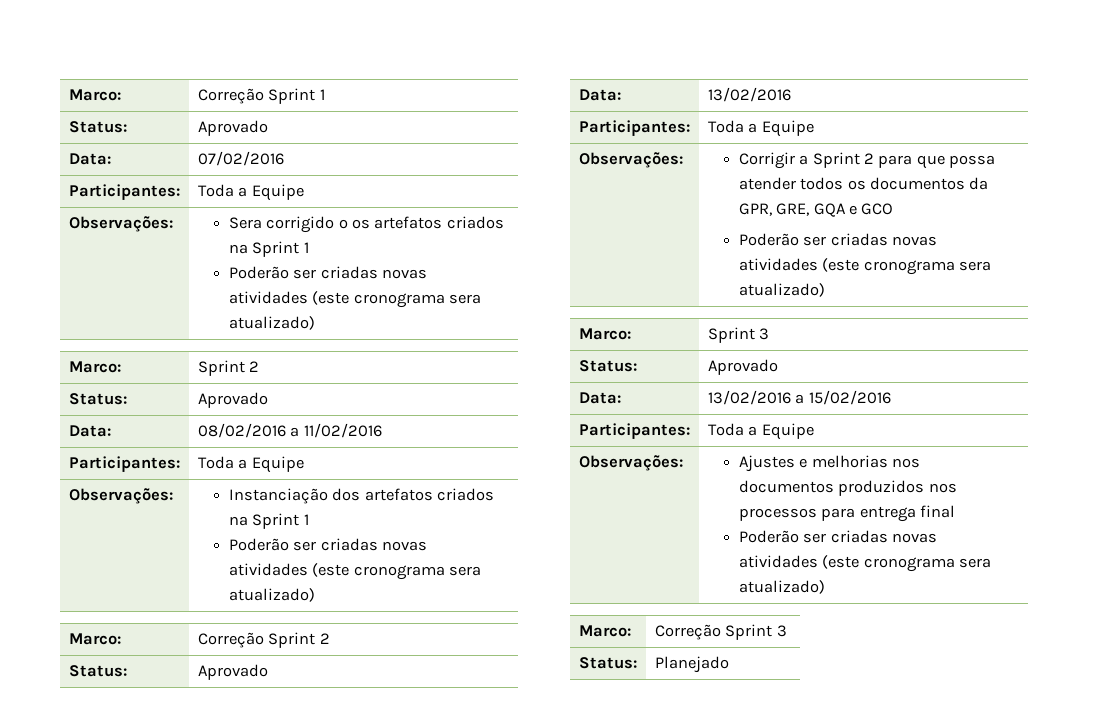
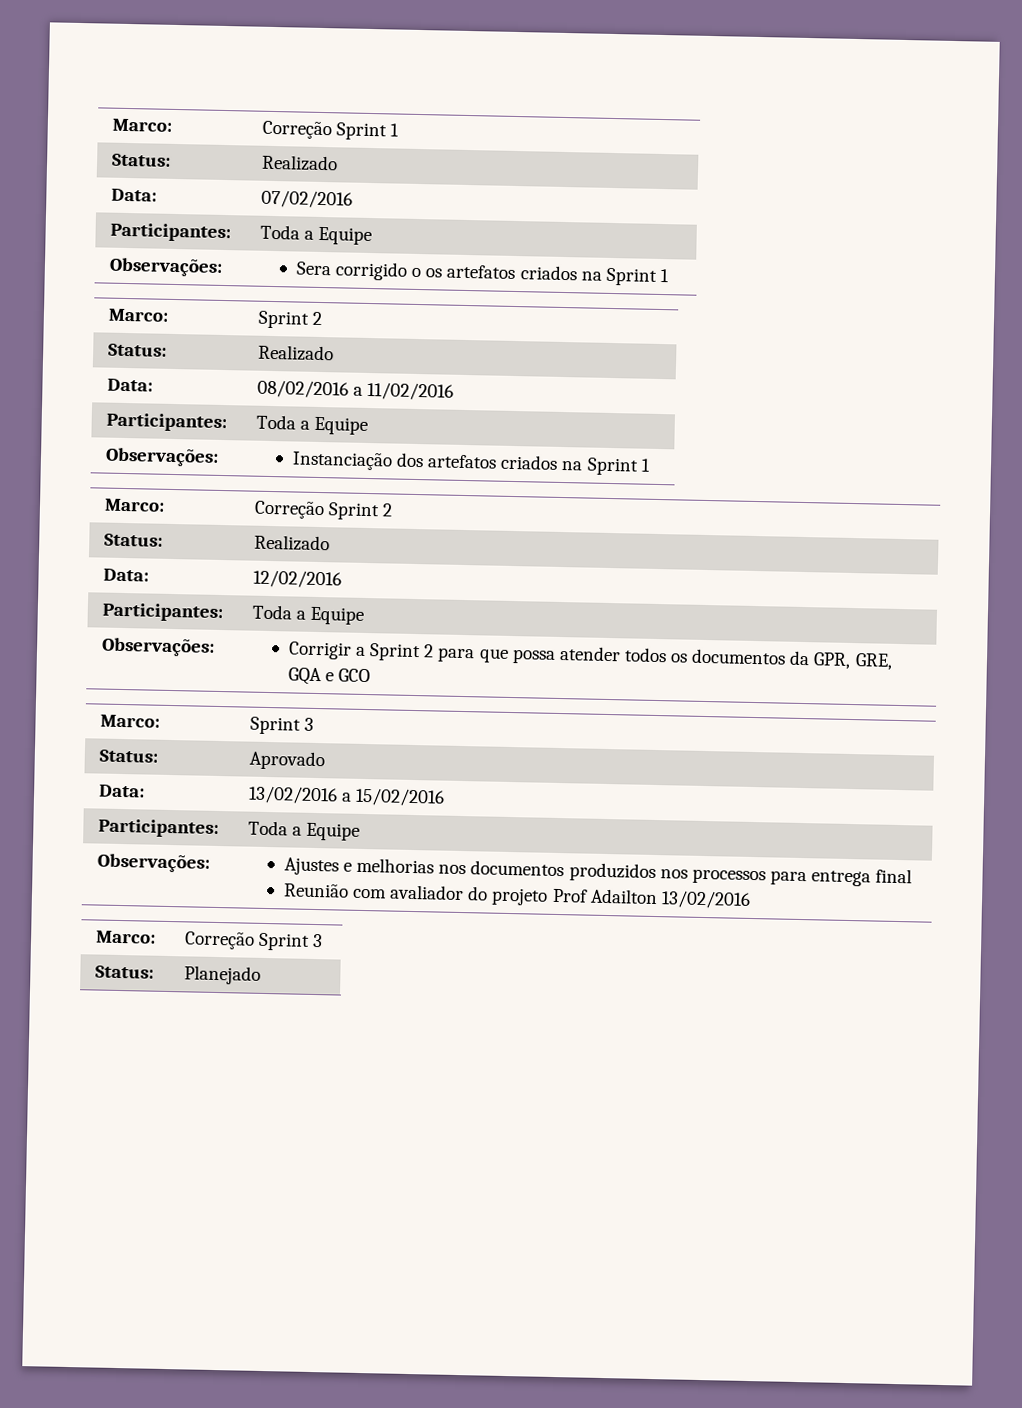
  Marco: | Correção Sprint 1
- Status: | Aprovado
+ Status: | Realizado
  Observações: | Sera corrigido o os artefatos criados na Sprint 1
- Poderão ser criadas novas atividades (este cronograma sera atualizado)
  Marco: | Sprint 2
- Status: | Aprovado
+ Status: | Realizado
  Observações: | Instanciação dos artefatos criados na Sprint 1
- Poderão ser criadas novas atividades (este cronograma sera atualizado)
  Marco: | Correção Sprint 2
- Status: | Aprovado
- Data: | 13/02/2016
+ Status: | Realizado
+ Data: | 12/02/2016
  Observações: | Corrigir a Sprint 2 para que possa atender todos os documentos da GPR, GRE, GQA e GCO
- Poderão ser criadas novas atividades (este cronograma sera atualizado)
  Observações: | Ajustes e melhorias nos documentos produzidos nos processos para entrega final
- Poderão ser criadas novas atividades (este cronograma sera atualizado)
+ Reunião com avaliador do projeto Prof Adailton 13/02/2016

